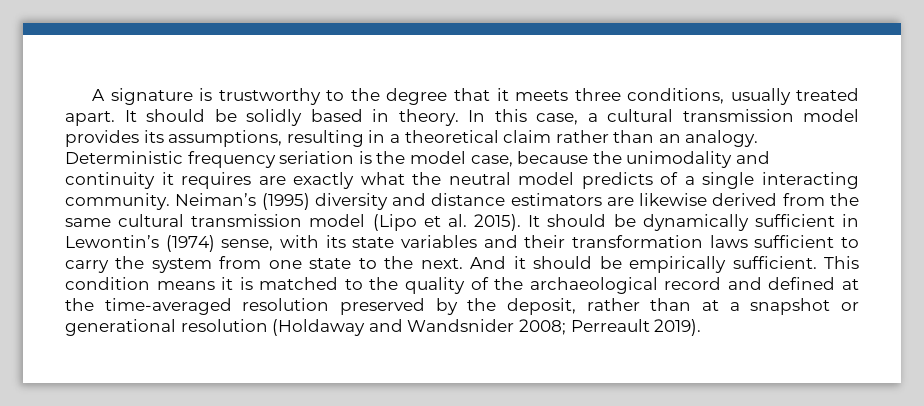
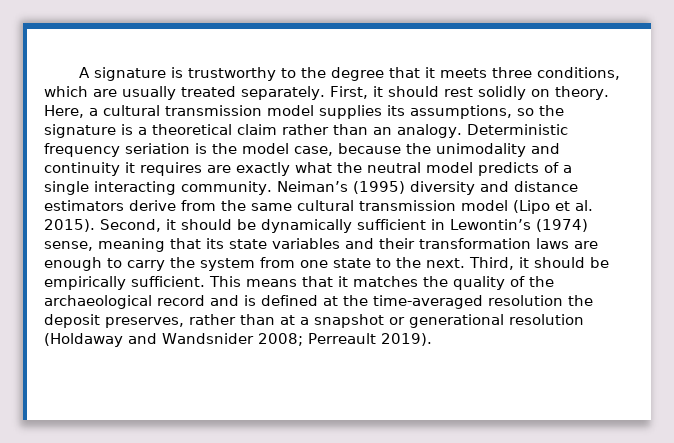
- A signature is trustworthy to the degree that it meets three conditions, usually treated apart. It should be solidly based in theory. In this case, a cultural transmission model provides its assumptions, resulting in a theoretical claim rather than an analogy.
+ A signature is trustworthy to the degree that it meets three conditions, which are usually treated separately. First, it should rest solidly on theory. Here, a cultural transmission model supplies its assumptions, so the signature is a theoretical claim rather than an analogy.
- Neiman’s (1995) diversity and distance estimators are likewise derived from the same cultural transmission model (Lipo et al. 2015).
+ Neiman’s (1995) diversity and distance estimators derive from the same cultural transmission model (Lipo et al. 2015).
- It should be dynamically sufficient in Lewontin’s (1974) sense, with its state variables and their transformation laws sufficient to carry the system from one state to the next.
+ Second, it should be dynamically sufficient in Lewontin’s (1974) sense, meaning that its state variables and their transformation laws are enough to carry the system from one state to the next.
- And it should be empirically sufficient.
+ Third, it should be empirically sufficient.
- This condition means it is matched to the quality of the archaeological record and defined at the time-averaged resolution preserved by the deposit, rather than at a snapshot or generational resolution (Holdaway and Wandsnider 2008; Perreault 2019).
+ This means that it matches the quality of the archaeological record and is defined at the time-averaged resolution the deposit preserves, rather than at a snapshot or generational resolution (Holdaway and Wandsnider 2008; Perreault 2019).

